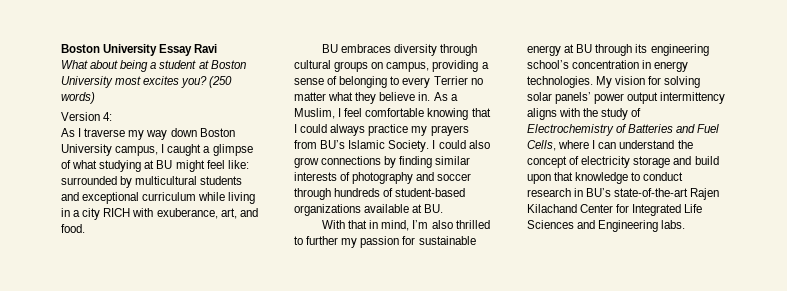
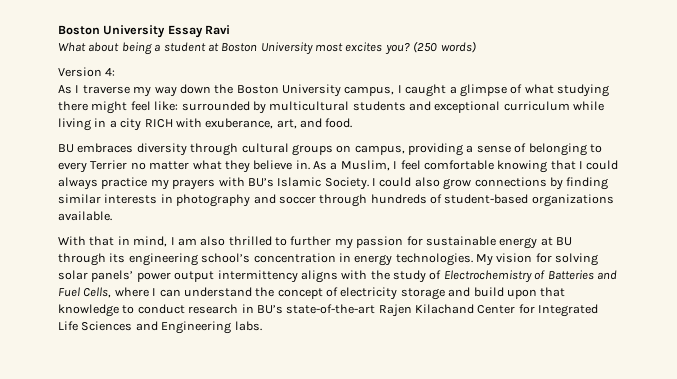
- As I traverse my way down Boston University campus, I caught a glimpse of what studying at BU might feel like: surrounded by multicultural students and exceptional curriculum while living in a city RICH with exuberance, art, and food.
+ As I traverse my way down the Boston University campus, I caught a glimpse of what studying there might feel like: surrounded by multicultural students and exceptional curriculum while living in a city RICH with exuberance, art, and food.
- As a Muslim, I feel comfortable knowing that I could always practice my prayers from BU’s Islamic Society.
+ As a Muslim, I feel comfortable knowing that I could always practice my prayers with BU’s Islamic Society.
- I could also grow connections by finding similar interests of photography and soccer through hundreds of student-based organizations available at BU.
+ I could also grow connections by finding similar interests in photography and soccer through hundreds of student-based organizations available.
- With that in mind, I’m also thrilled to further my passion for sustainable energy at BU through its engineering school’s concentration in energy technologies.
+ With that in mind, I am also thrilled to further my passion for sustainable energy at BU through its engineering school’s concentration in energy technologies.

